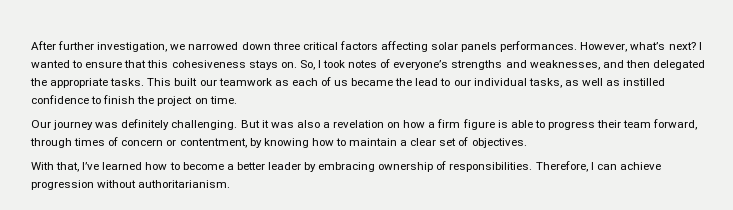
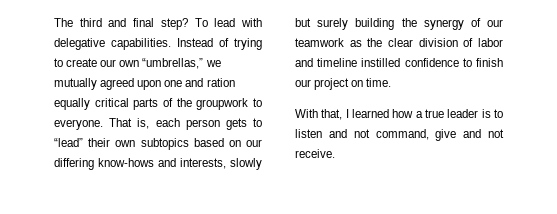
- After further investigation, we narrowed down three critical factors affecting solar panels performances. However, what’s next? I wanted to ensure that this cohesiveness stays on. So, I took notes of everyone’s strengths and weaknesses, and then delegated the appropriate tasks. This built our teamwork as each of us became the lead to our individual tasks, as well as instilled confidence to finish the project on time.
+ The third and final step? To lead with delegative capabilities. Instead of trying to create our own “umbrellas,” we mutually agreed upon one and ration equally critical parts of the groupwork to everyone. That is, each person gets to “lead” their own subtopics based on our differing know-hows and interests, slowly but surely building the synergy of our teamwork as the clear division of labor and timeline instilled confidence to finish our project on time.
- Our journey was definitely challenging. But it was also a revelation on how a firm figure is able to progress their team forward, through times of concern or contentment, by knowing how to maintain a clear set of objectives.
- With that, I’ve learned how to become a better leader by embracing ownership of responsibilities. Therefore, I can achieve progression without authoritarianism.
+ With that, I learned how a true leader is to listen and not command, give and not receive.

